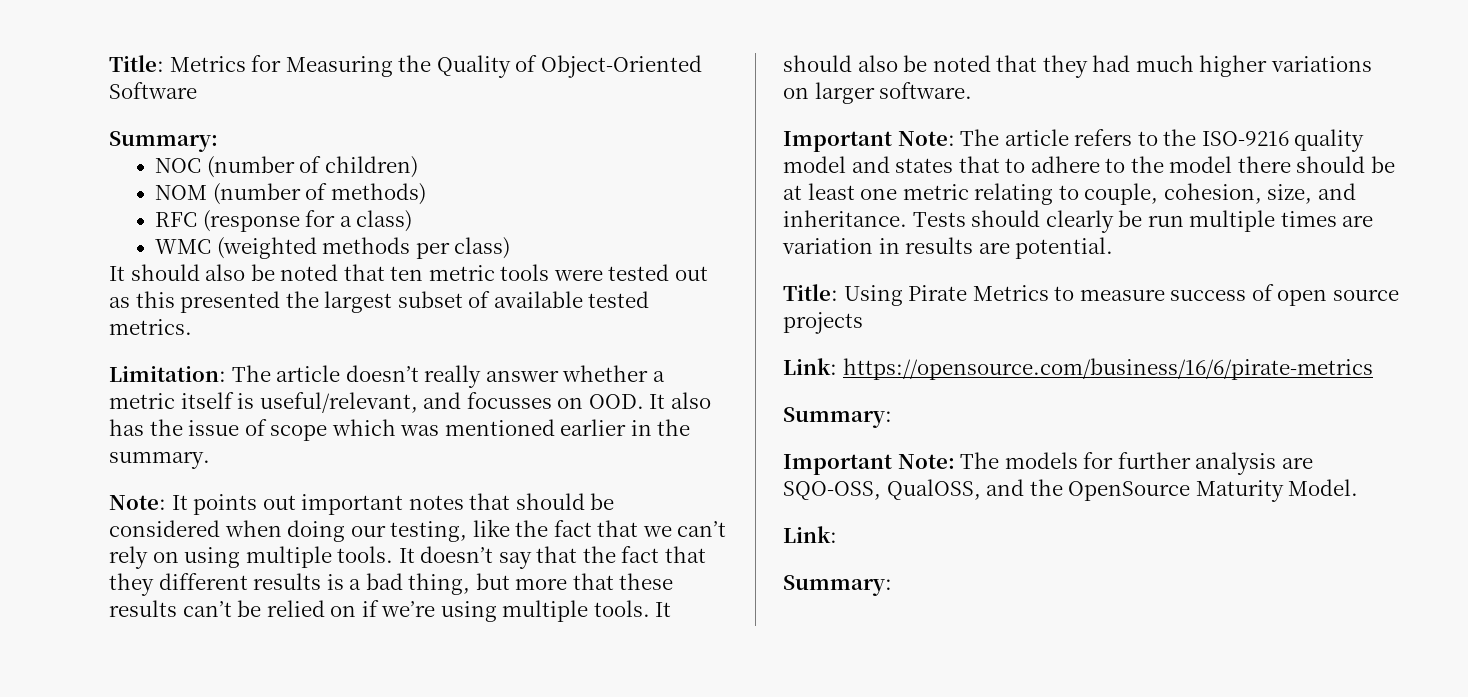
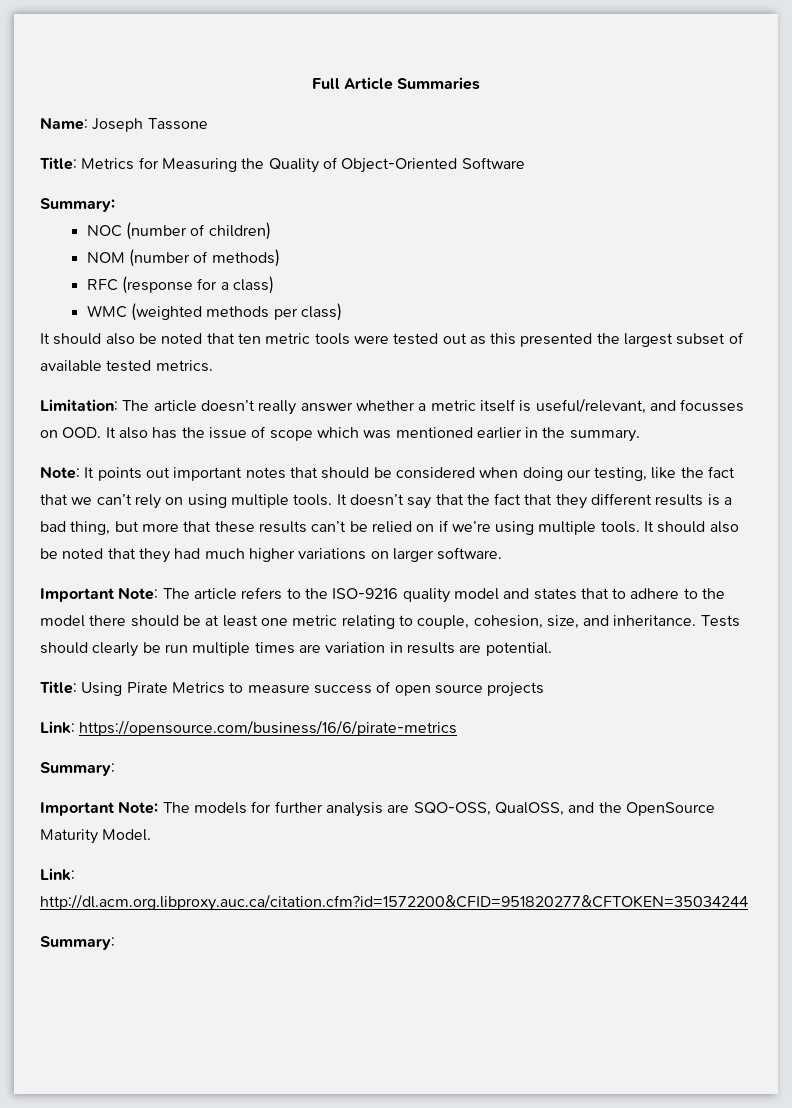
+ Full Article Summaries
+ Name: Joseph Tassone
  Important Note: The models for further analysis are SQO-OSS, QualOSS, and the OpenSource Maturity Model.
- Link:
+ Link: http://dl.acm.org.libproxy.auc.ca/citation.cfm?id=1572200&CFID=951820277&CFTOKEN=35034244

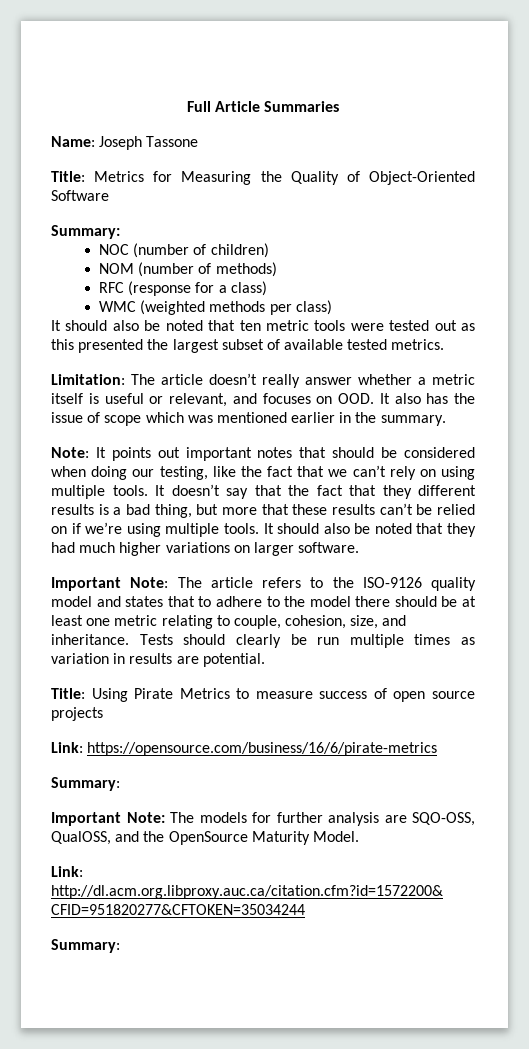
- Limitation: The article doesn’t really answer whether a metric itself is useful/relevant, and focusses on OOD. It also has the issue of scope which was mentioned earlier in the summary.
+ Limitation: The article doesn’t really answer whether a metric itself is useful or relevant, and focuses on OOD. It also has the issue of scope which was mentioned earlier in the summary.
- Important Note: The article refers to the ISO-9216 quality model and states that to adhere to the model there should be at least one metric relating to couple, cohesion, size, and inheritance.
+ Important Note: The article refers to the ISO-9126 quality model and states that to adhere to the model there should be at least one metric relating to couple, cohesion, size, and inheritance.
- Tests should clearly be run multiple times are variation in results are potential.
+ Tests should clearly be run multiple times as variation in results are potential.

